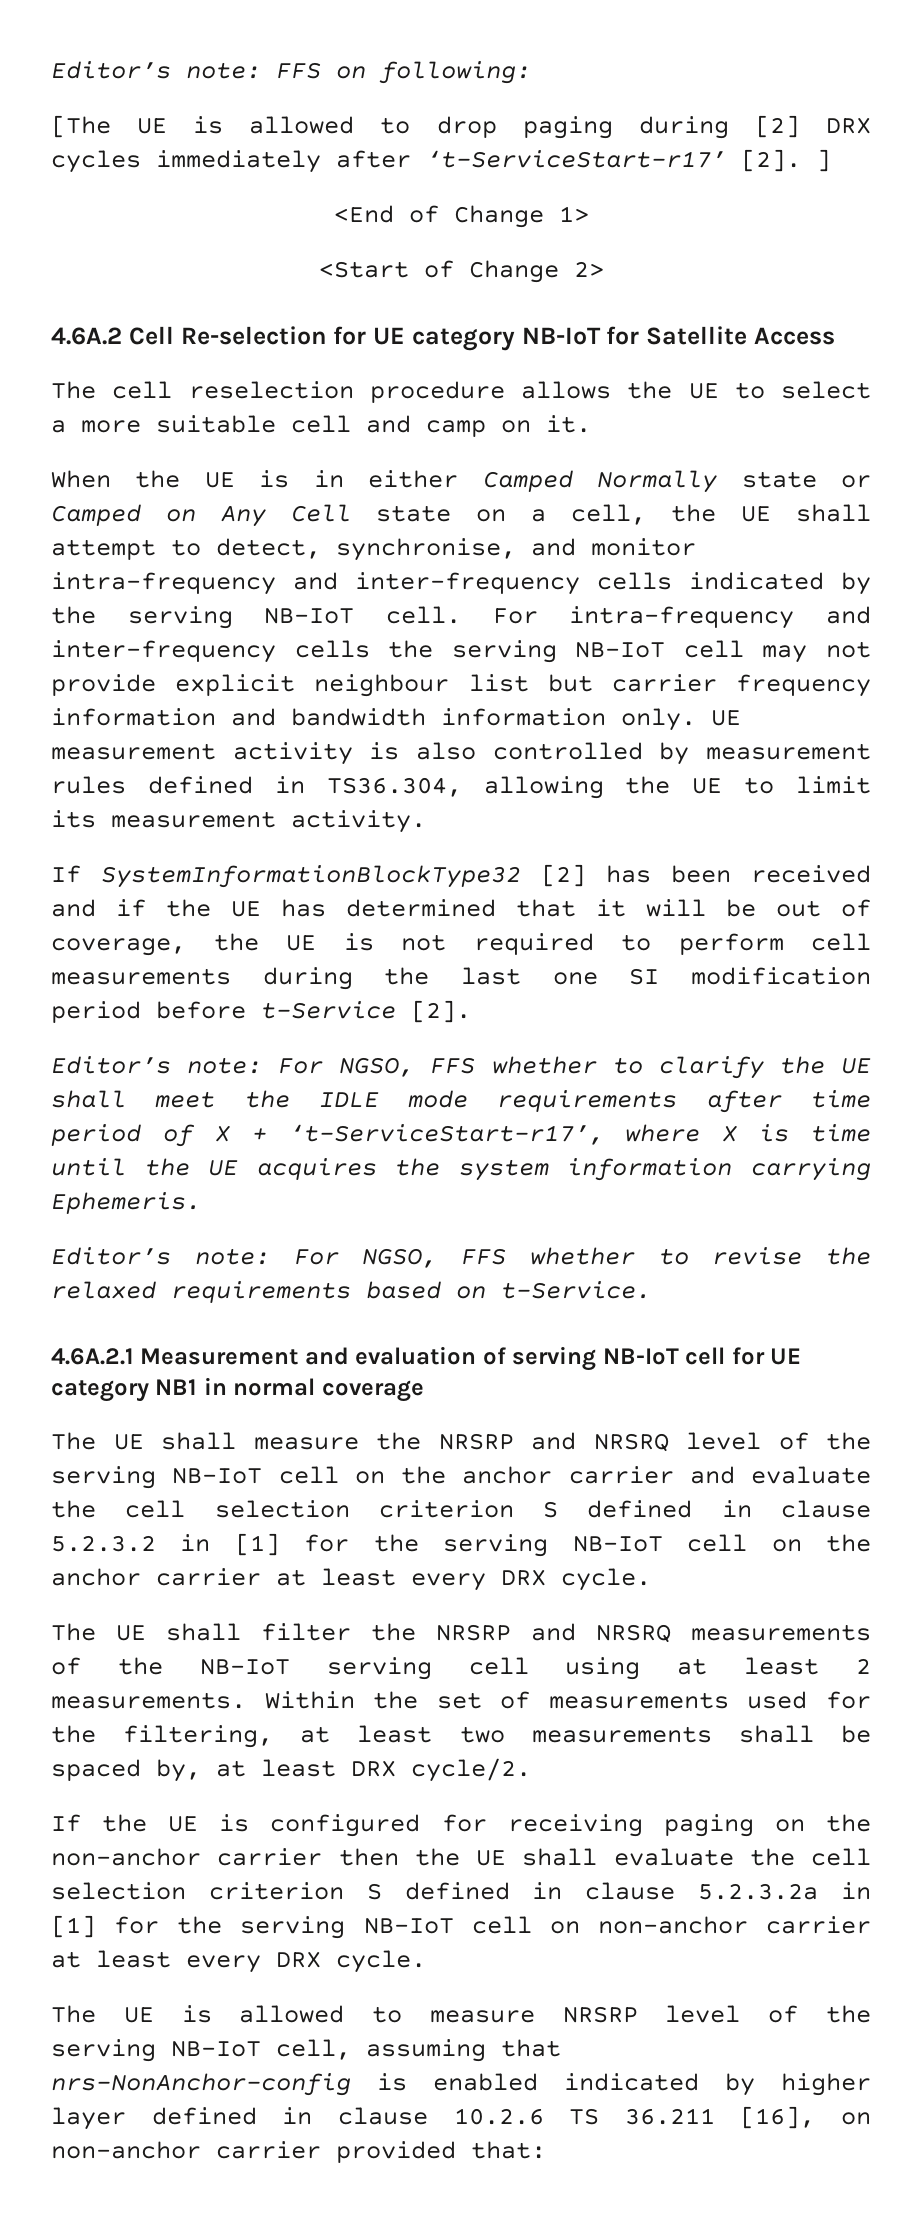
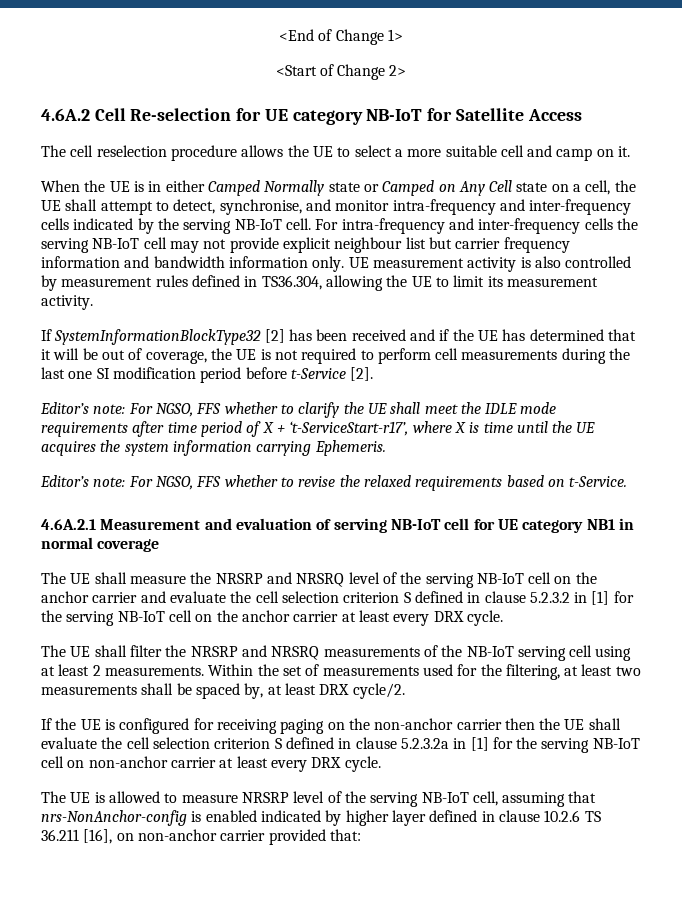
- Editor’s note: FFS on following:
- [The UE is allowed to drop paging during [2] DRX cycles immediately after ‘t-ServiceStart-r17’ [2]. ]

